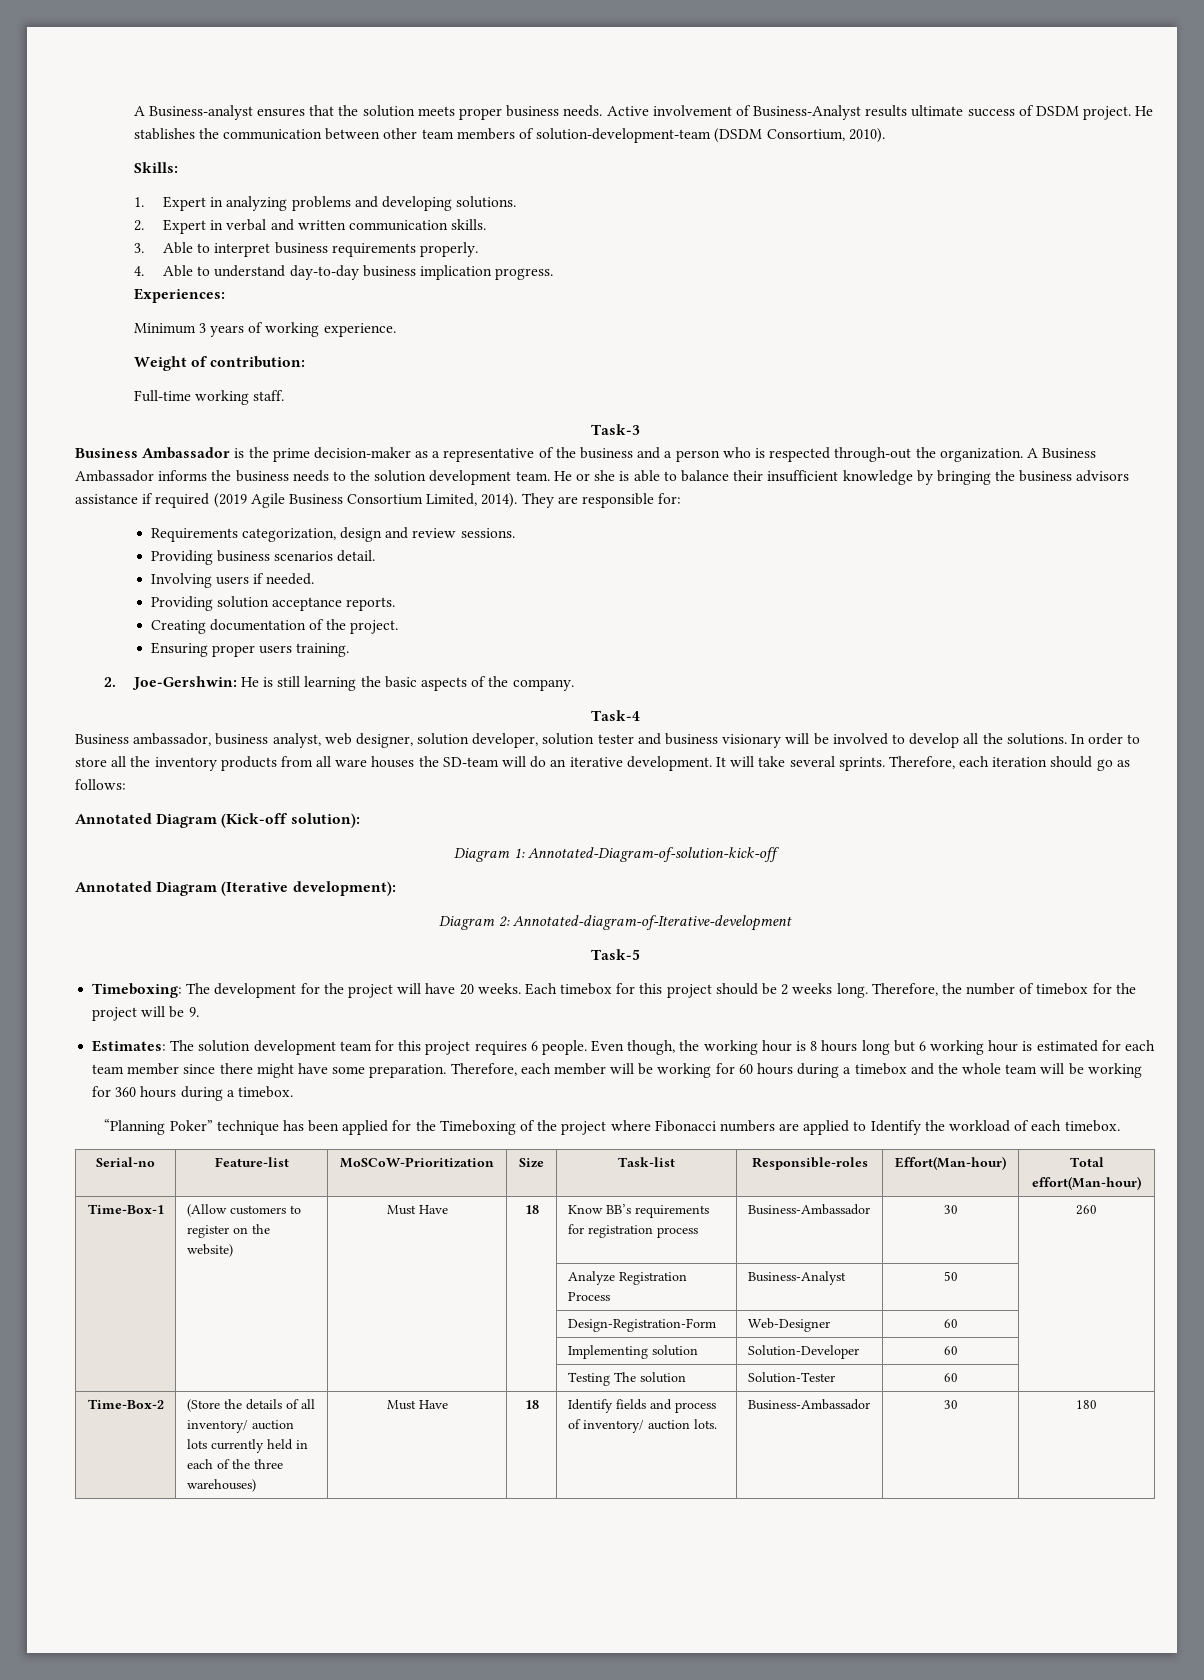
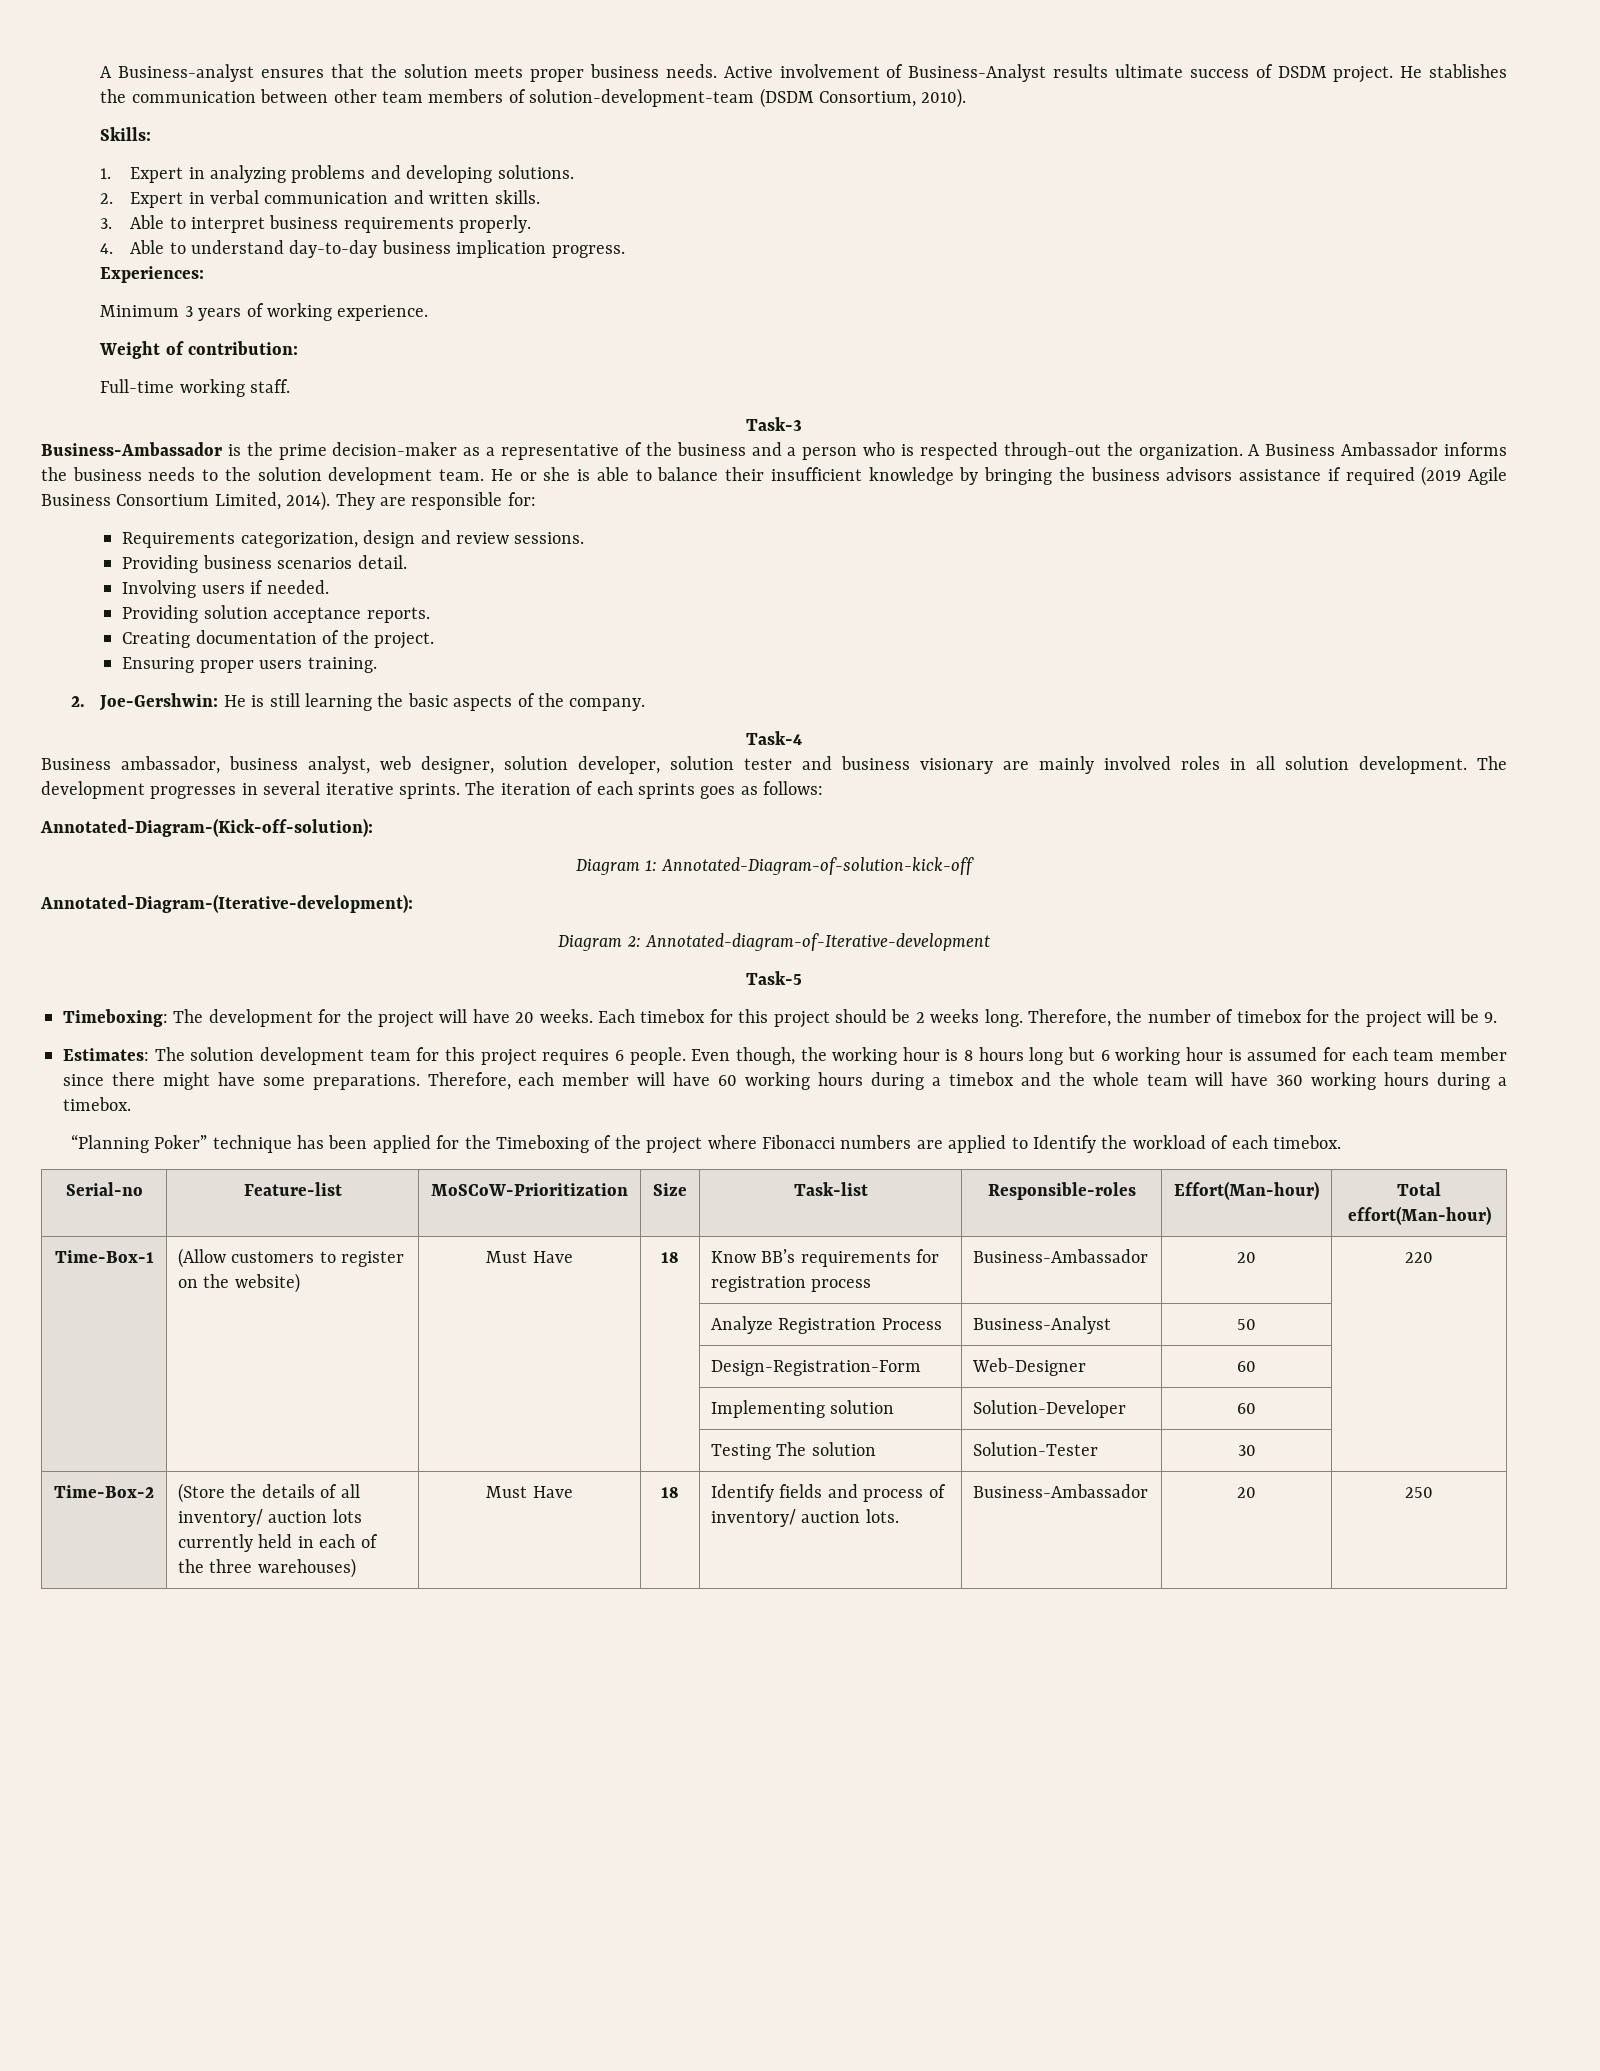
- 2. Expert in verbal and written communication skills.
+ 2. Expert in verbal communication and written skills.
- Business Ambassador is the prime decision-maker as a representative of the business and a person who is respected through-out the organization.
+ Business-Ambassador is the prime decision-maker as a representative of the business and a person who is respected through-out the organization.
- Business ambassador, business analyst, web designer, solution developer, solution tester and business visionary will be involved to develop all the solutions. In order to store all the inventory products from all ware houses the SD-team will do an iterative development. It will take several sprints. Therefore, each iteration should go as follows:
- Annotated Diagram (Kick-off solution):
+ Business ambassador, business analyst, web designer, solution developer, solution tester and business visionary are mainly involved roles in all solution development. The development progresses in several iterative sprints. The iteration of each sprints goes as follows:
+ Annotated-Diagram-(Kick-off-solution):
- Annotated Diagram (Iterative development):
+ Annotated-Diagram-(Iterative-development):
- Even though, the working hour is 8 hours long but 6 working hour is estimated for each team member since there might have some preparation.
+ Even though, the working hour is 8 hours long but 6 working hour is assumed for each team member since there might have some preparations.
- Therefore, each member will be working for 60 hours during a timebox and the whole team will be working for 360 hours during a timebox.
+ Therefore, each member will have 60 working hours during a timebox and the whole team will have 360 working hours during a timebox.
- Time-Box-1 | (Allow customers to register on the website) | Must Have | 18 | Know BB’s requirements for registration process | Business-Ambassador | 30 | 260
+ Time-Box-1 | (Allow customers to register on the website) | Must Have | 18 | Know BB’s requirements for registration process | Business-Ambassador | 20 | 220
- | | | | Testing The solution | Solution-Tester | 60 |
+ | | | | Testing The solution | Solution-Tester | 30 |
- Time-Box-2 | (Store the details of all inventory/ auction lots currently held in each of the three warehouses) | Must Have | 18 | Identify fields and process of inventory/ auction lots. | Business-Ambassador | 30 | 180
+ Time-Box-2 | (Store the details of all inventory/ auction lots currently held in each of the three warehouses) | Must Have | 18 | Identify fields and process of inventory/ auction lots. | Business-Ambassador | 20 | 250

